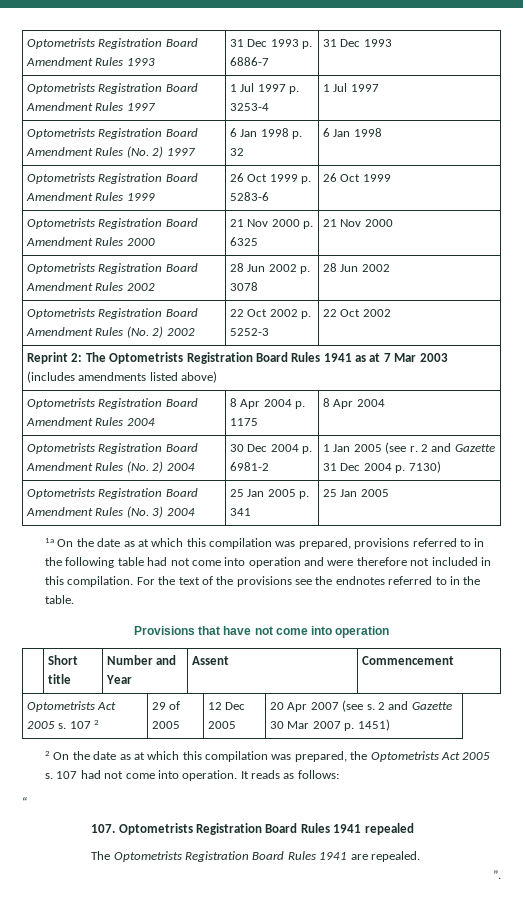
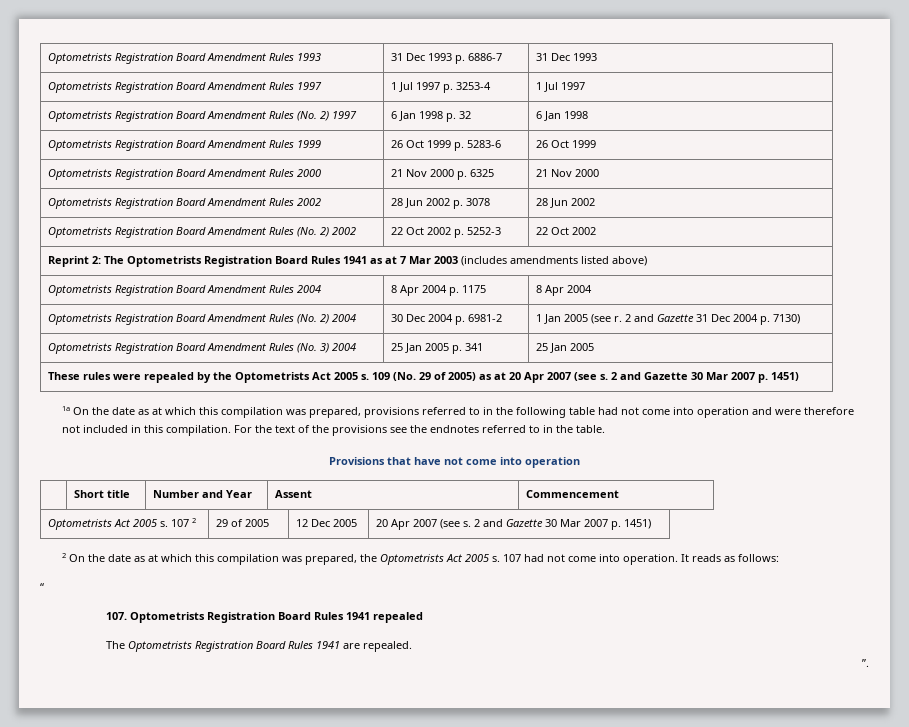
+ These rules were repealed by the Optometrists Act 2005 s. 109 (No. 29 of 2005) as at 20 Apr 2007 (see s. 2 and Gazette 30 Mar 2007 p. 1451)

